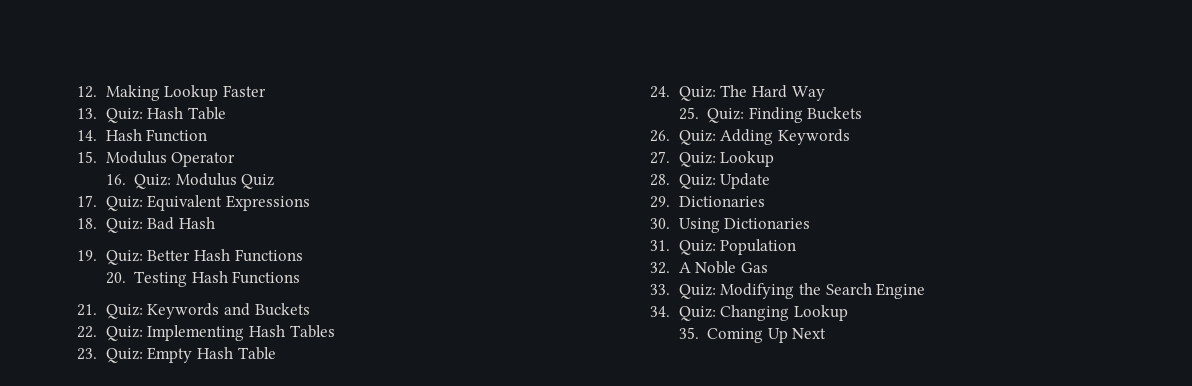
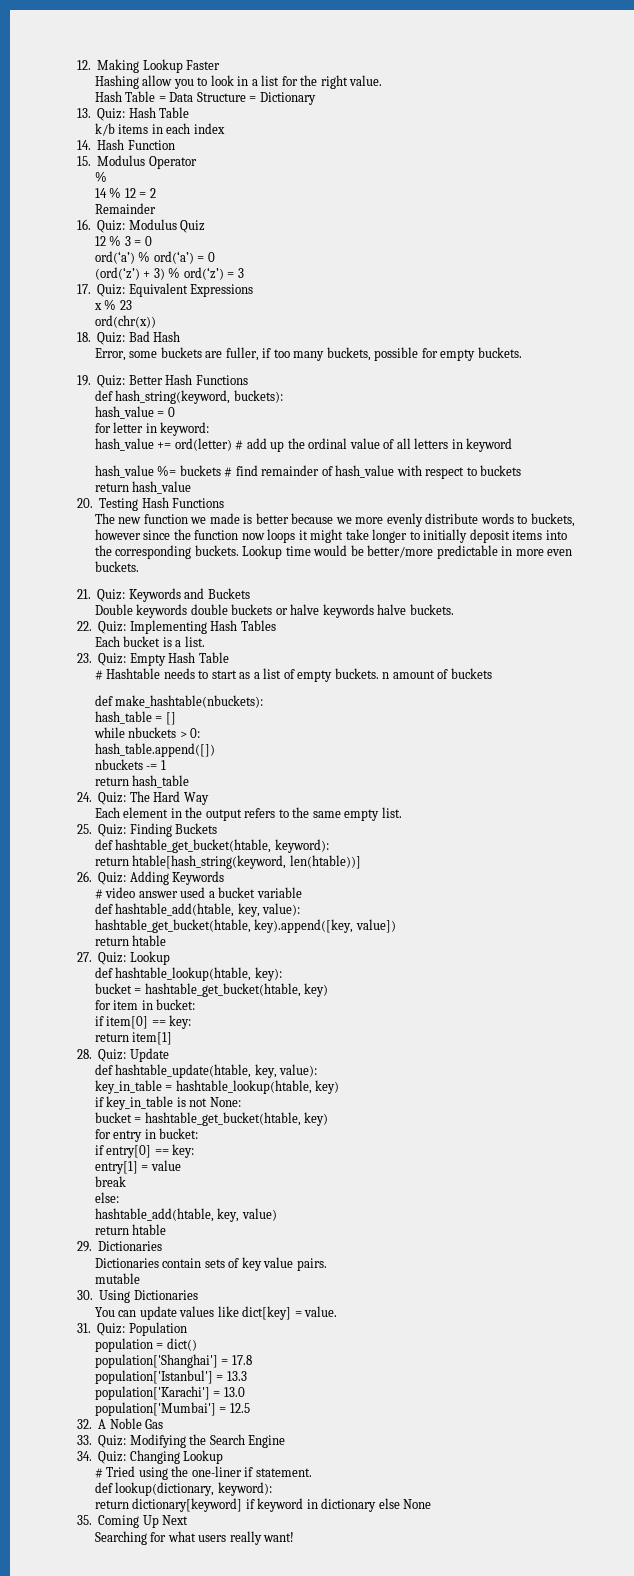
+ Hashing allow you to look in a list for the right value.
+ Hash Table = Data Structure = Dictionary
+ k/b items in each index
  15. Modulus Operator
+ %
+ 14 % 12 = 2
+ Remainder
  16. Quiz: Modulus Quiz
+ 12 % 3 = 0
+ ord(‘a’) % ord(‘a’) = 0
+ (ord(‘z’) + 3) % ord(‘z’) = 3
+ x % 23
+ ord(chr(x))
+ Error, some buckets are fuller, if too many buckets, possible for empty buckets.
+ def hash_string(keyword, buckets):
+ hash_value = 0
+ for letter in keyword:
+ hash_value += ord(letter) # add up the ordinal value of all letters in keyword
+ hash_value %= buckets # find remainder of hash_value with respect to buckets
+ return hash_value
  20. Testing Hash Functions
+ The new function we made is better because we more evenly distribute words to buckets, however since the function now loops it might take longer to initially deposit items into the corresponding buckets. Lookup time would be better/more predictable in more even buckets.
+ Double keywords double buckets or halve keywords halve buckets.
+ Each bucket is a list.
+ # Hashtable needs to start as a list of empty buckets. n amount of buckets
+ def make_hashtable(nbuckets):
+ hash_table = []
+ while nbuckets > 0:
+ hash_table.append([])
+ nbuckets -= 1
+ return hash_table
+ Each element in the output refers to the same empty list.
  25. Quiz: Finding Buckets
+ def hashtable_get_bucket(htable, keyword):
+ return htable[hash_string(keyword, len(htable))]
  26. Quiz: Adding Keywords
+ # video answer used a bucket variable
+ def hashtable_add(htable, key, value):
+ hashtable_get_bucket(htable, key).append([key, value])
+ return htable
  27. Quiz: Lookup
+ def hashtable_lookup(htable, key):
+ bucket = hashtable_get_bucket(htable, key)
+ for item in bucket:
+ if item[0] == key:
+ return item[1]
  28. Quiz: Update
+ def hashtable_update(htable, key, value):
+ key_in_table = hashtable_lookup(htable, key)
+ if key_in_table is not None:
+ bucket = hashtable_get_bucket(htable, key)
+ for entry in bucket:
+ if entry[0] == key:
+ entry[1] = value
+ break
+ else:
+ hashtable_add(htable, key, value)
+ return htable
  29. Dictionaries
+ Dictionaries contain sets of key value pairs.
+ mutable
  30. Using Dictionaries
+ You can update values like dict[key] = value.
  31. Quiz: Population
+ population = dict()
+ population['Shanghai'] = 17.8
+ population['Istanbul'] = 13.3
+ population['Karachi'] = 13.0
+ population['Mumbai'] = 12.5
+ # Tried using the one-liner if statement.
+ def lookup(dictionary, keyword):
+ return dictionary[keyword] if keyword in dictionary else None
  35. Coming Up Next
+ Searching for what users really want!

